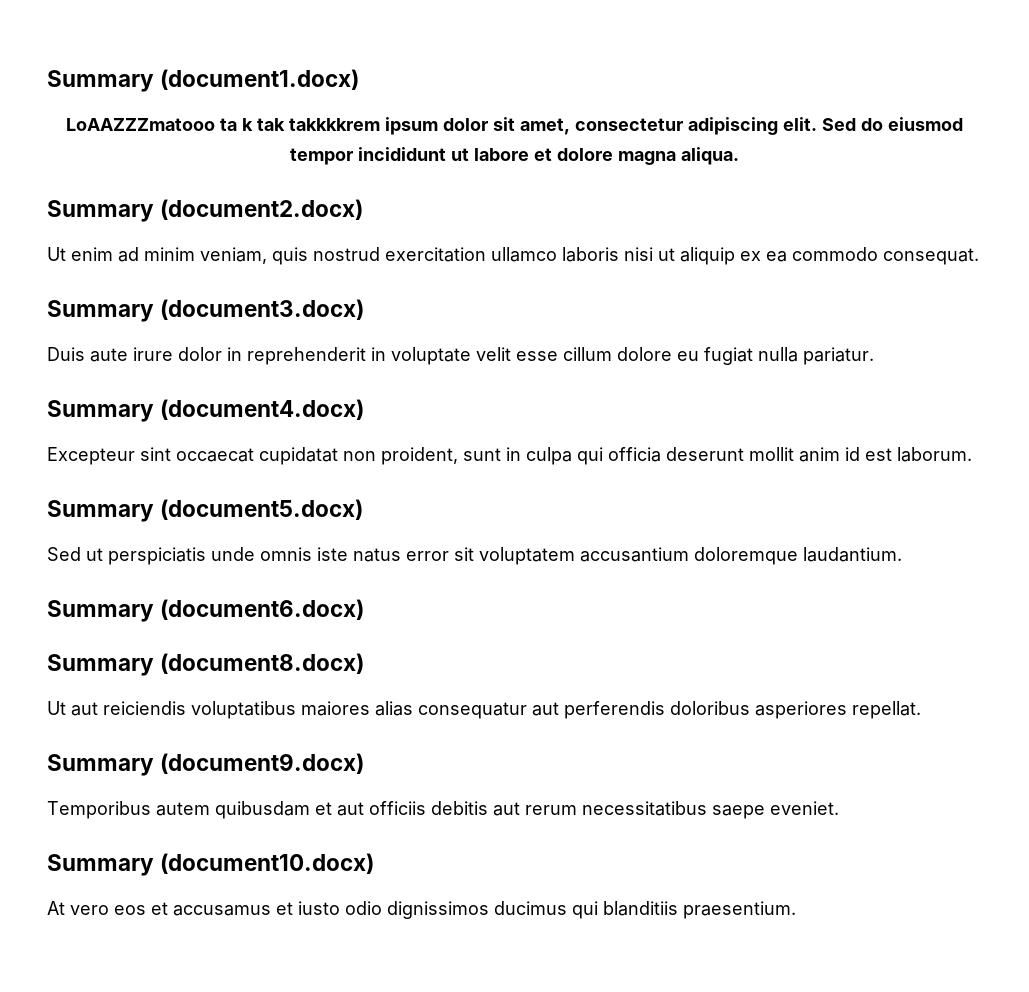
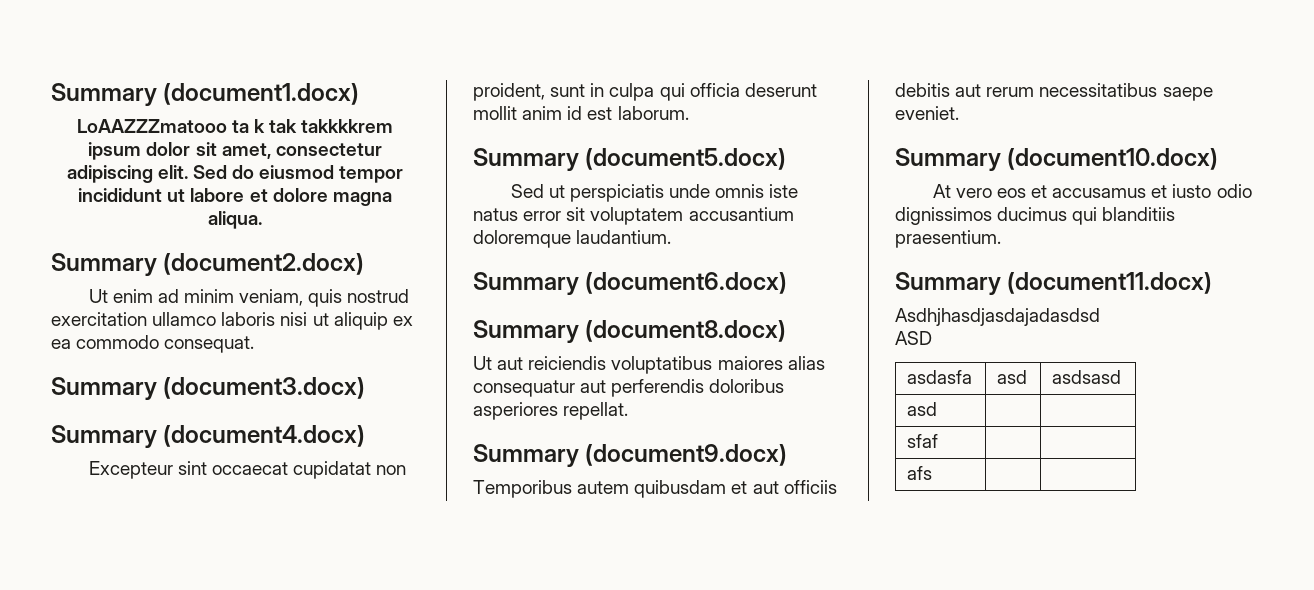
- Duis aute irure dolor in reprehenderit in voluptate velit esse cillum dolore eu fugiat nulla pariatur.
+ Summary (document11.docx)
+ Asdhjhasdjasdajadasdsd
+ ASD
+ asdasfa | asd | asdsasd
+ asd | |
+ sfaf | |
+ afs | |

